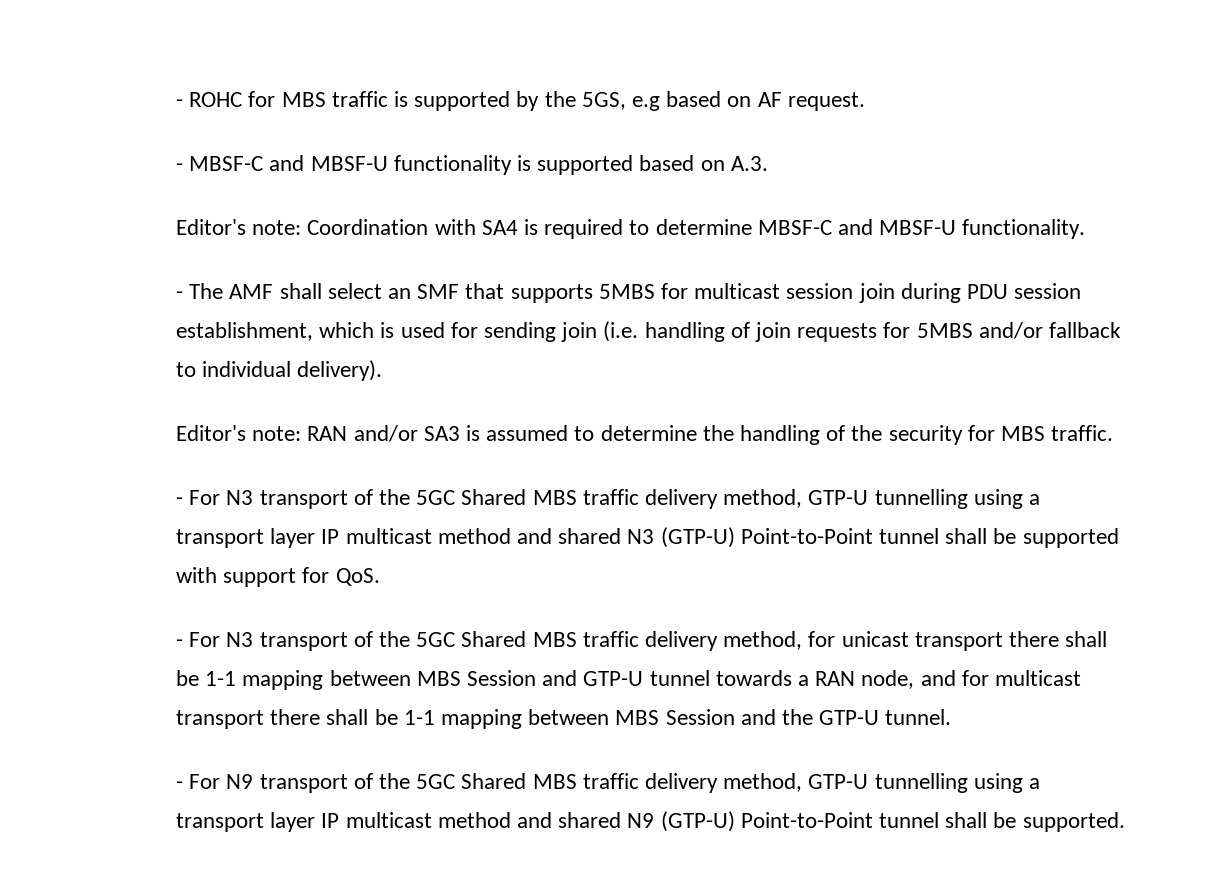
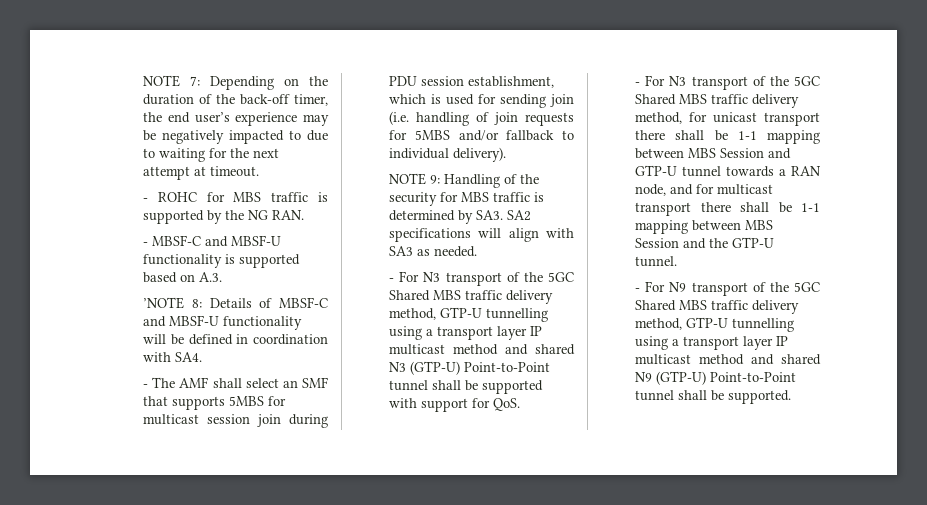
+ NOTE 7: Depending on the duration of the back-off timer, the end user’s experience may be negatively impacted to due to waiting for the next attempt at timeout.
- - ROHC for MBS traffic is supported by the 5GS, e.g based on AF request.
+ - ROHC for MBS traffic is supported by the NG RAN.
- Editor's note: Coordination with SA4 is required to determine MBSF-C and MBSF-U functionality.
+ ’NOTE 8: Details of MBSF-C and MBSF-U functionality will be defined in coordination with SA4.
- Editor's note: RAN and/or SA3 is assumed to determine the handling of the security for MBS traffic.
+ NOTE 9: Handling of the security for MBS traffic is determined by SA3. SA2 specifications will align with SA3 as needed.

